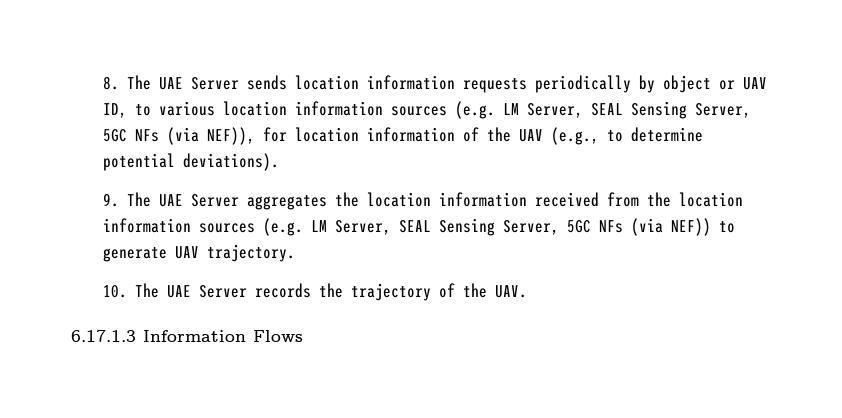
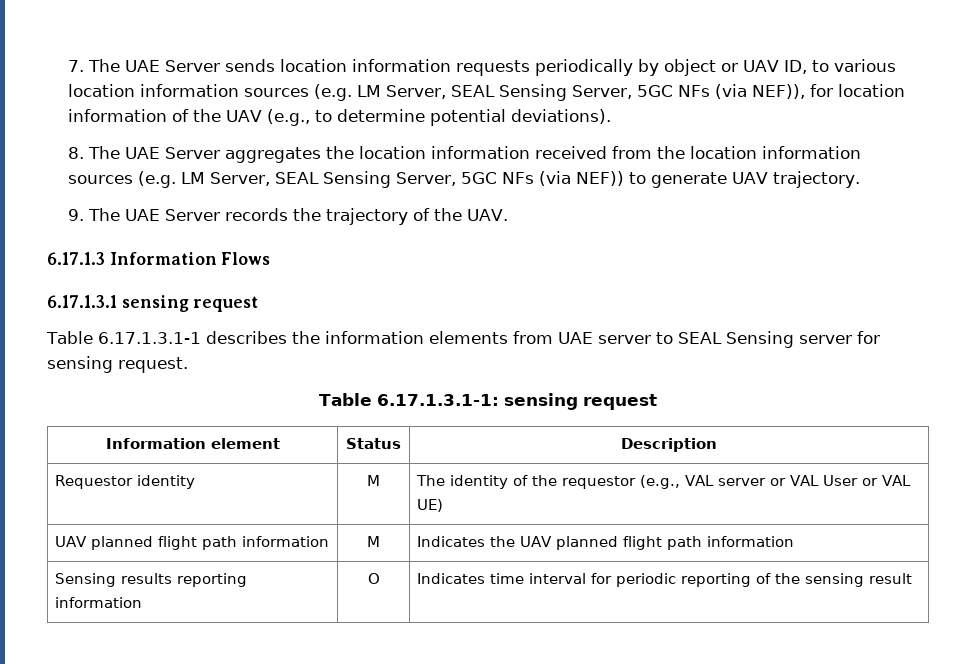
- 8. The UAE Server sends location information requests periodically by object or UAV ID, to various location information sources (e.g. LM Server, SEAL Sensing Server, 5GC NFs (via NEF)), for location information of the UAV (e.g., to determine potential deviations).
+ 7. The UAE Server sends location information requests periodically by object or UAV ID, to various location information sources (e.g. LM Server, SEAL Sensing Server, 5GC NFs (via NEF)), for location information of the UAV (e.g., to determine potential deviations).
- 9. The UAE Server aggregates the location information received from the location information sources (e.g. LM Server, SEAL Sensing Server, 5GC NFs (via NEF)) to generate UAV trajectory.
+ 8. The UAE Server aggregates the location information received from the location information sources (e.g. LM Server, SEAL Sensing Server, 5GC NFs (via NEF)) to generate UAV trajectory.
- 10. The UAE Server records the trajectory of the UAV.
+ 9. The UAE Server records the trajectory of the UAV.
+ 6.17.1.3.1 sensing request
+ Table 6.17.1.3.1-1 describes the information elements from UAE server to SEAL Sensing server for sensing request.
+ Table 6.17.1.3.1-1: sensing request
+ Information element | Status | Description
+ Requestor identity | M | The identity of the requestor (e.g., VAL server or VAL User or VAL UE)
+ UAV planned flight path information | M | Indicates the UAV planned flight path information
+ Sensing results reporting information | O | Indicates time interval for periodic reporting of the sensing result

